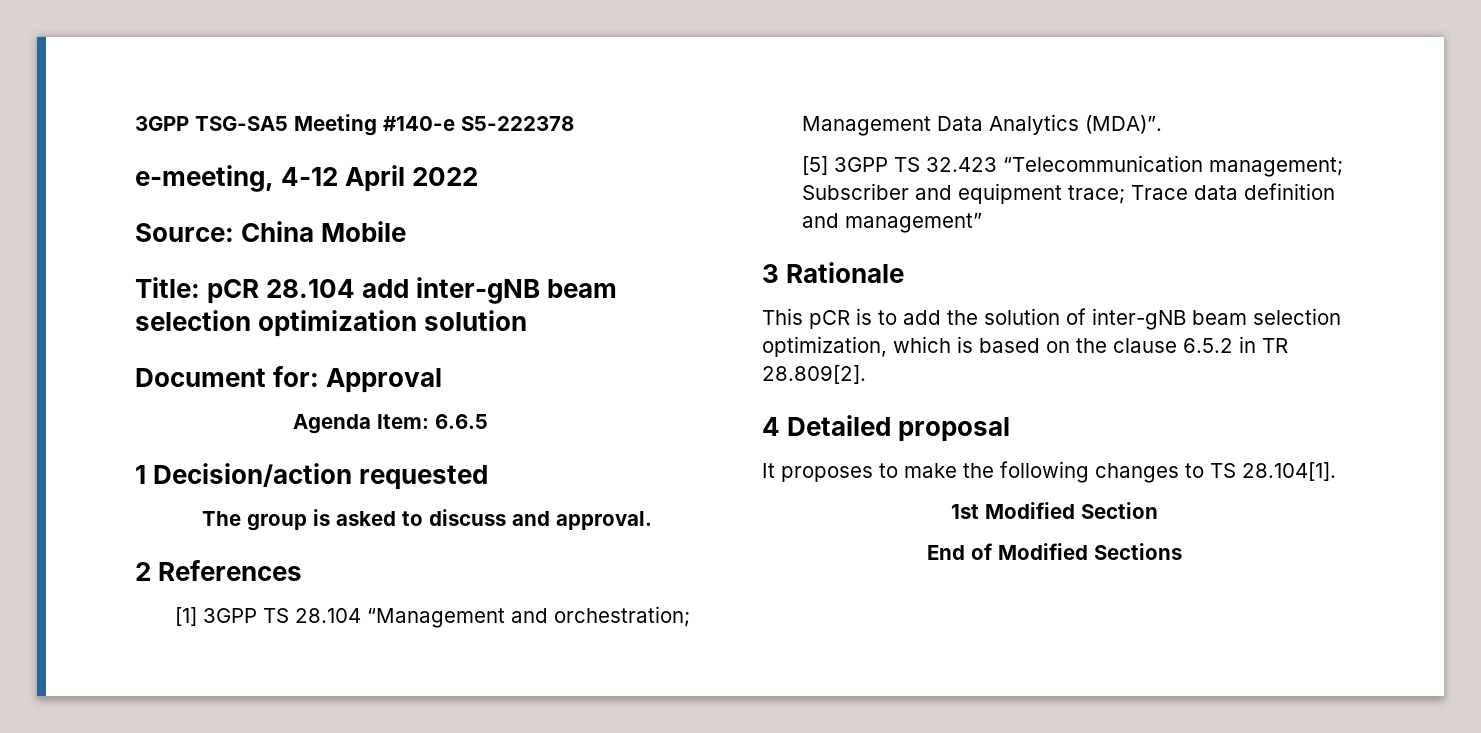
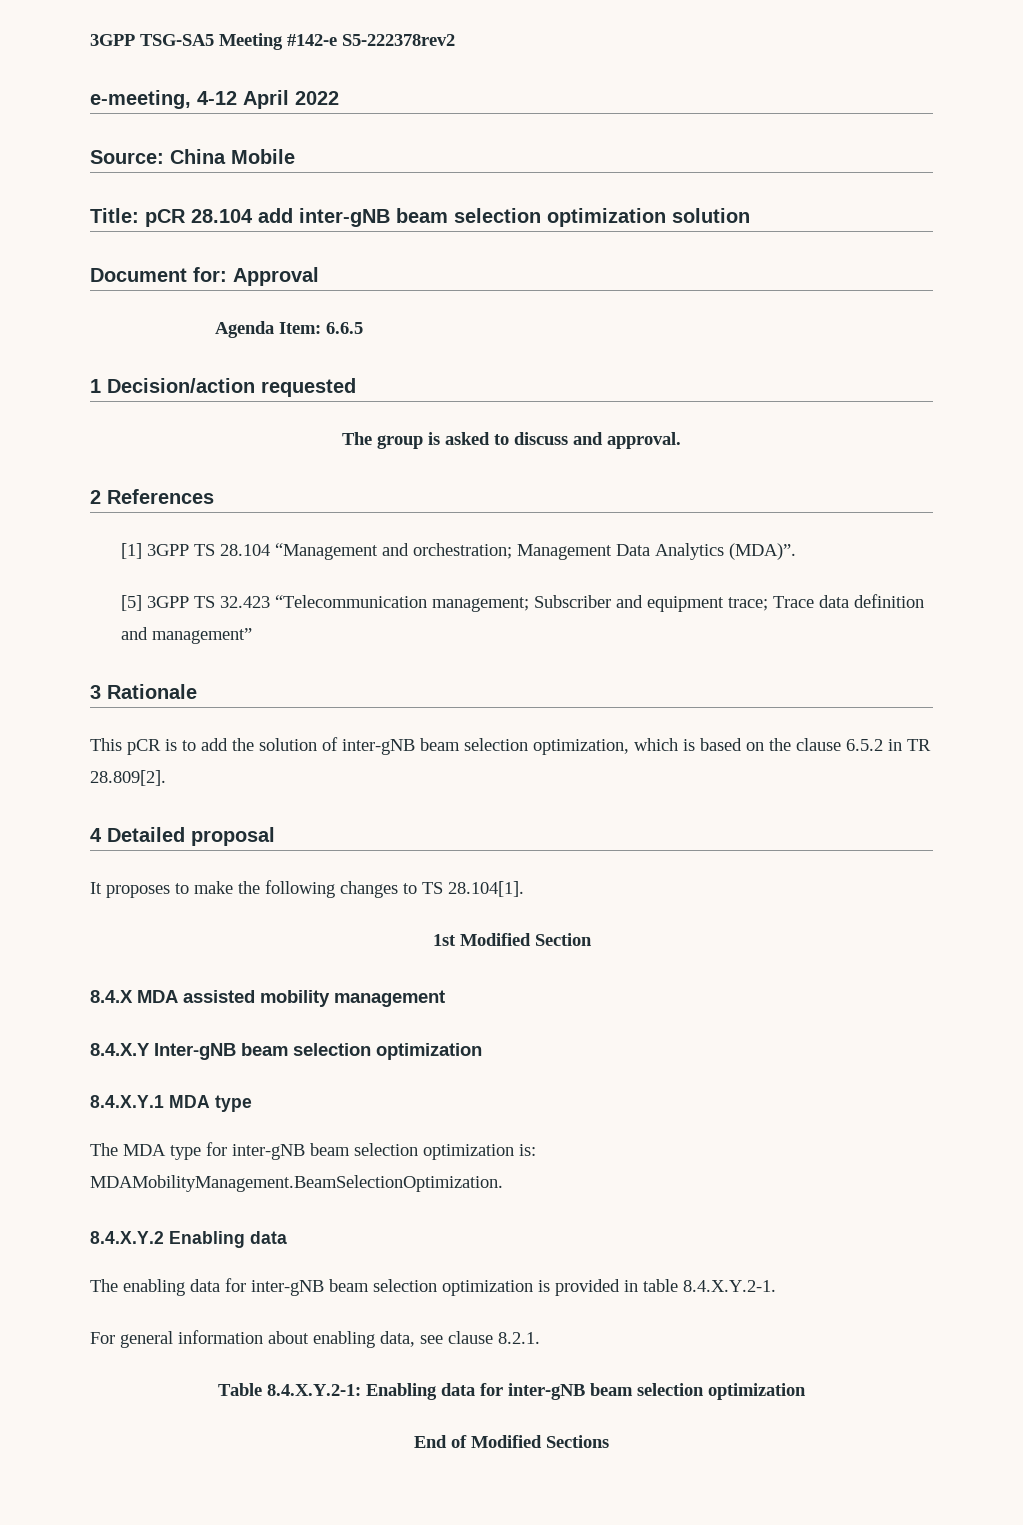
- 3GPP TSG-SA5 Meeting #140-e S5-222378
+ 3GPP TSG-SA5 Meeting #142-e S5-222378rev2
+ 8.4.X MDA assisted mobility management
+ 8.4.X.Y Inter-gNB beam selection optimization
+ 8.4.X.Y.1 MDA type
+ The MDA type for inter-gNB beam selection optimization is: MDAMobilityManagement.BeamSelectionOptimization.
+ 8.4.X.Y.2 Enabling data
+ The enabling data for inter-gNB beam selection optimization is provided in table 8.4.X.Y.2-1.
+ For general information about enabling data, see clause 8.2.1.
+ Table 8.4.X.Y.2-1: Enabling data for inter-gNB beam selection optimization

